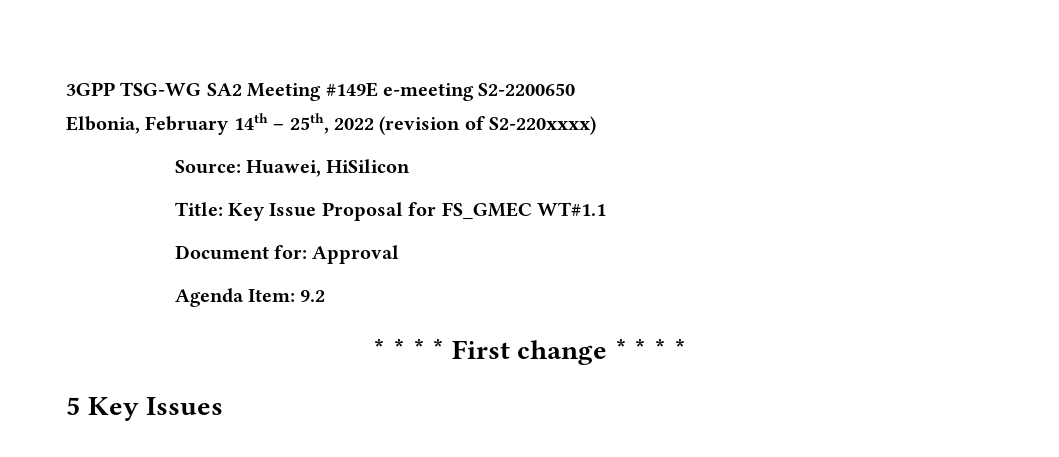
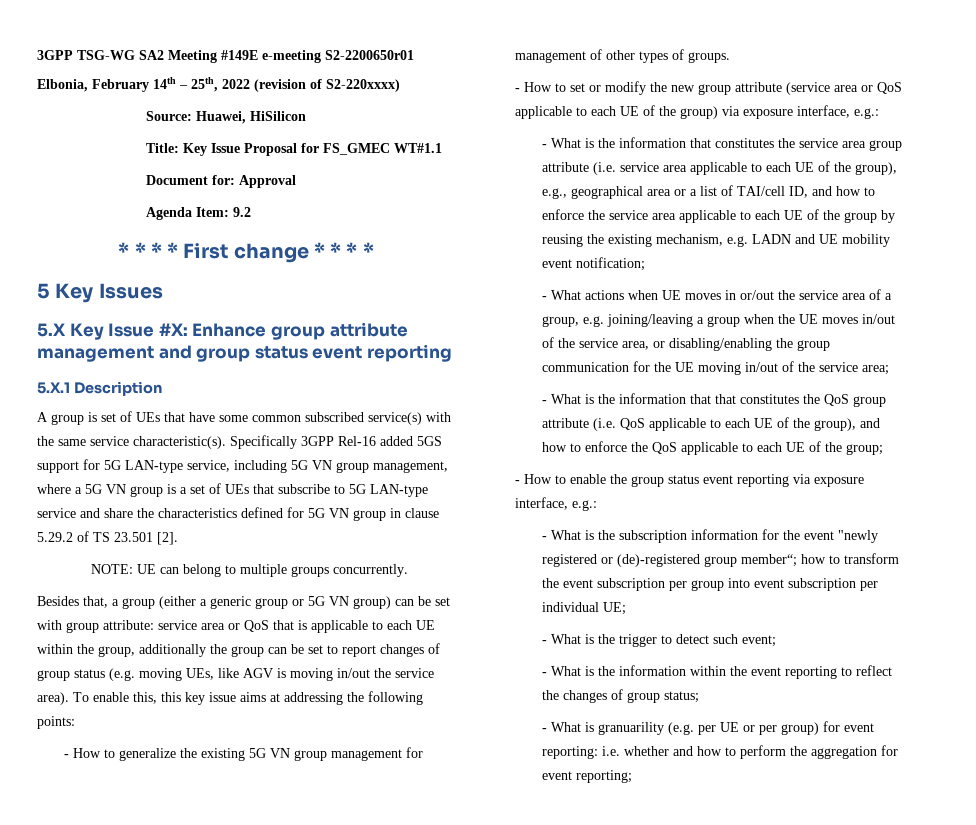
- 3GPP TSG-WG SA2 Meeting #149E e-meeting S2-2200650
+ 3GPP TSG-WG SA2 Meeting #149E e-meeting S2-2200650r01
+ 5.X Key Issue #X: Enhance group attribute management and group status event reporting
+ 5.X.1 Description
+ A group is set of UEs that have some common subscribed service(s) with the same service characteristic(s). Specifically 3GPP Rel-16 added 5GS support for 5G LAN-type service, including 5G VN group management, where a 5G VN group is a set of UEs that subscribe to 5G LAN-type service and share the characteristics defined for 5G VN group in clause 5.29.2 of TS 23.501 [2].
+ NOTE: UE can belong to multiple groups concurrently.
+ Besides that, a group (either a generic group or 5G VN group) can be set with group attribute: service area or QoS that is applicable to each UE within the group, additionally the group can be set to report changes of group status (e.g. moving UEs, like AGV is moving in/out the service area). To enable this, this key issue aims at addressing the following points:
+ - How to generalize the existing 5G VN group management for management of other types of groups.
+ - How to set or modify the new group attribute (service area or QoS applicable to each UE of the group) via exposure interface, e.g.:
+ - What is the information that constitutes the service area group attribute (i.e. service area applicable to each UE of the group), e.g., geographical area or a list of TAI/cell ID, and how to enforce the service area applicable to each UE of the group by reusing the existing mechanism, e.g. LADN and UE mobility event notification;
+ - What actions when UE moves in or/out the service area of a group, e.g. joining/leaving a group when the UE moves in/out of the service area, or disabling/enabling the group communication for the UE moving in/out of the service area;
+ - What is the information that that constitutes the QoS group attribute (i.e. QoS applicable to each UE of the group), and how to enforce the QoS applicable to each UE of the group;
+ - How to enable the group status event reporting via exposure interface, e.g.:
+ - What is the subscription information for the event "newly registered or (de)-registered group member“; how to transform the event subscription per group into event subscription per individual UE;
+ - What is the trigger to detect such event;
+ - What is the information within the event reporting to reflect the changes of group status;
+ - What is granuarility (e.g. per UE or per group) for event reporting: i.e. whether and how to perform the aggregation for event reporting;

